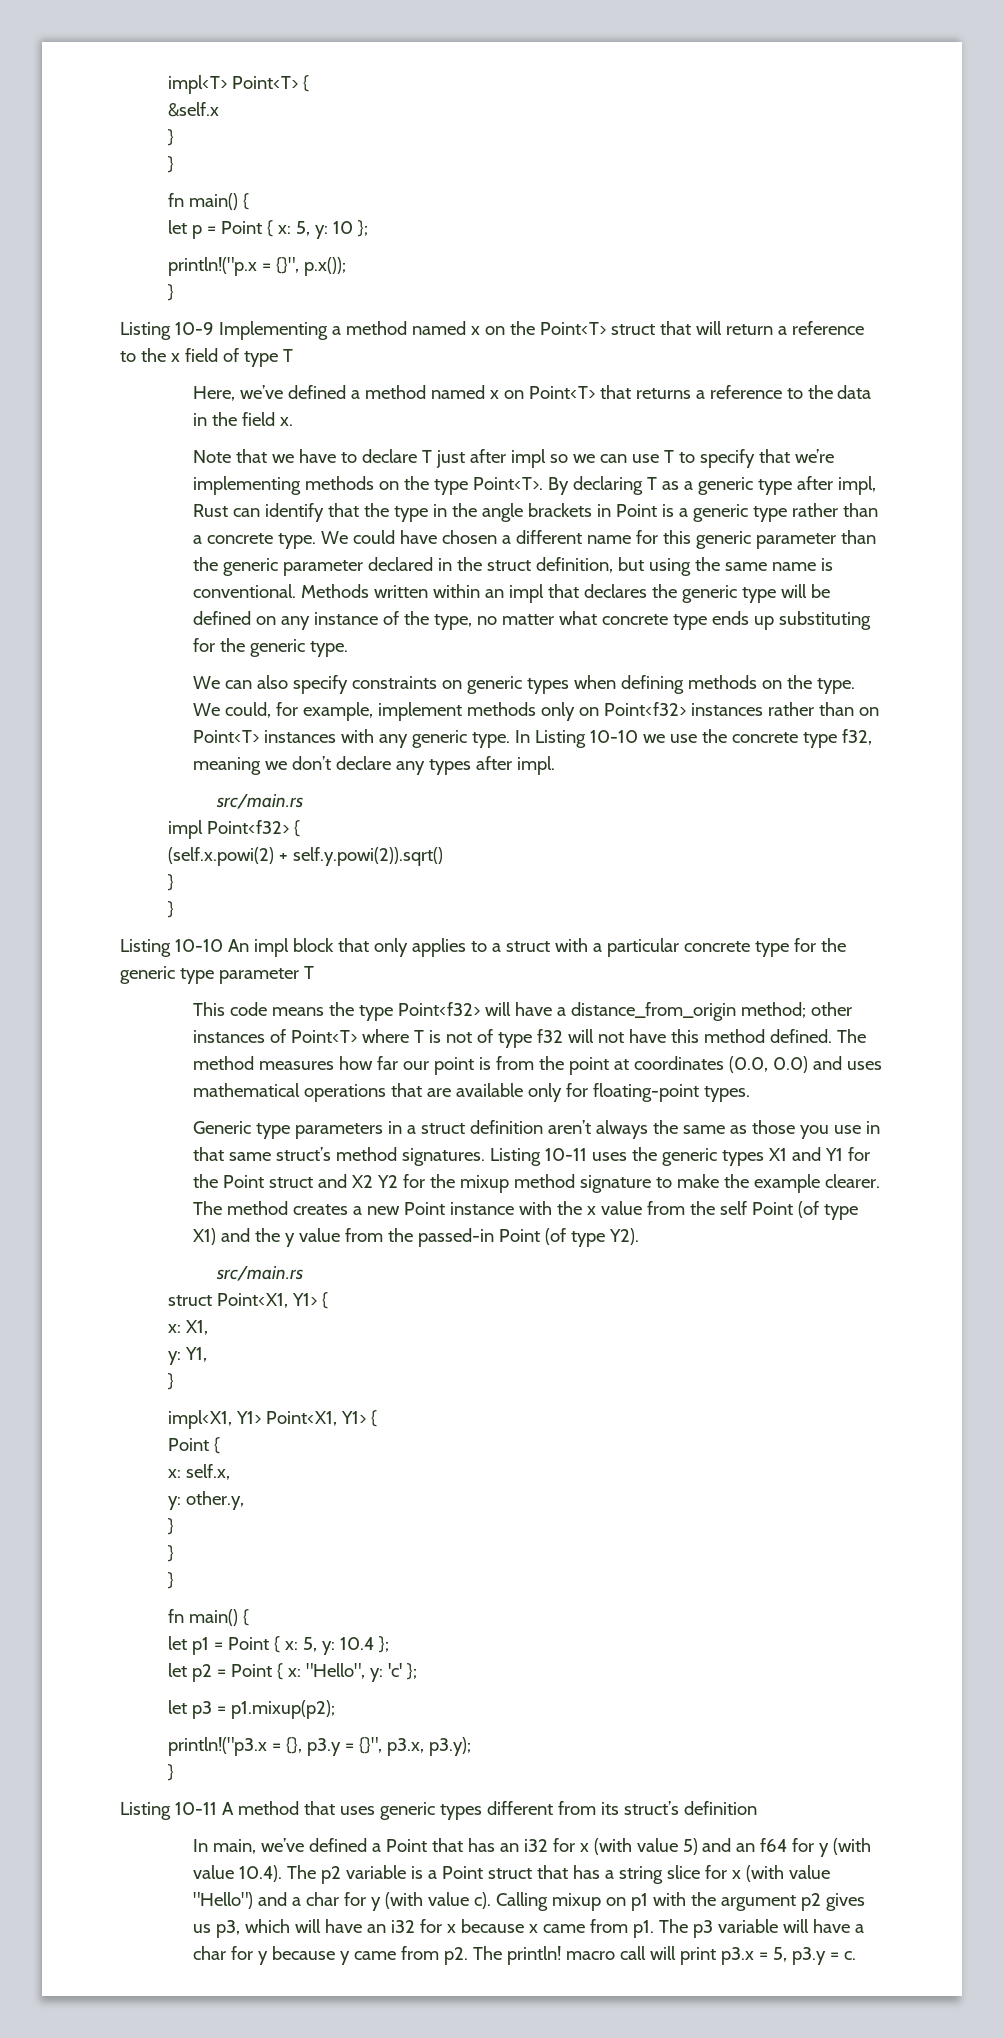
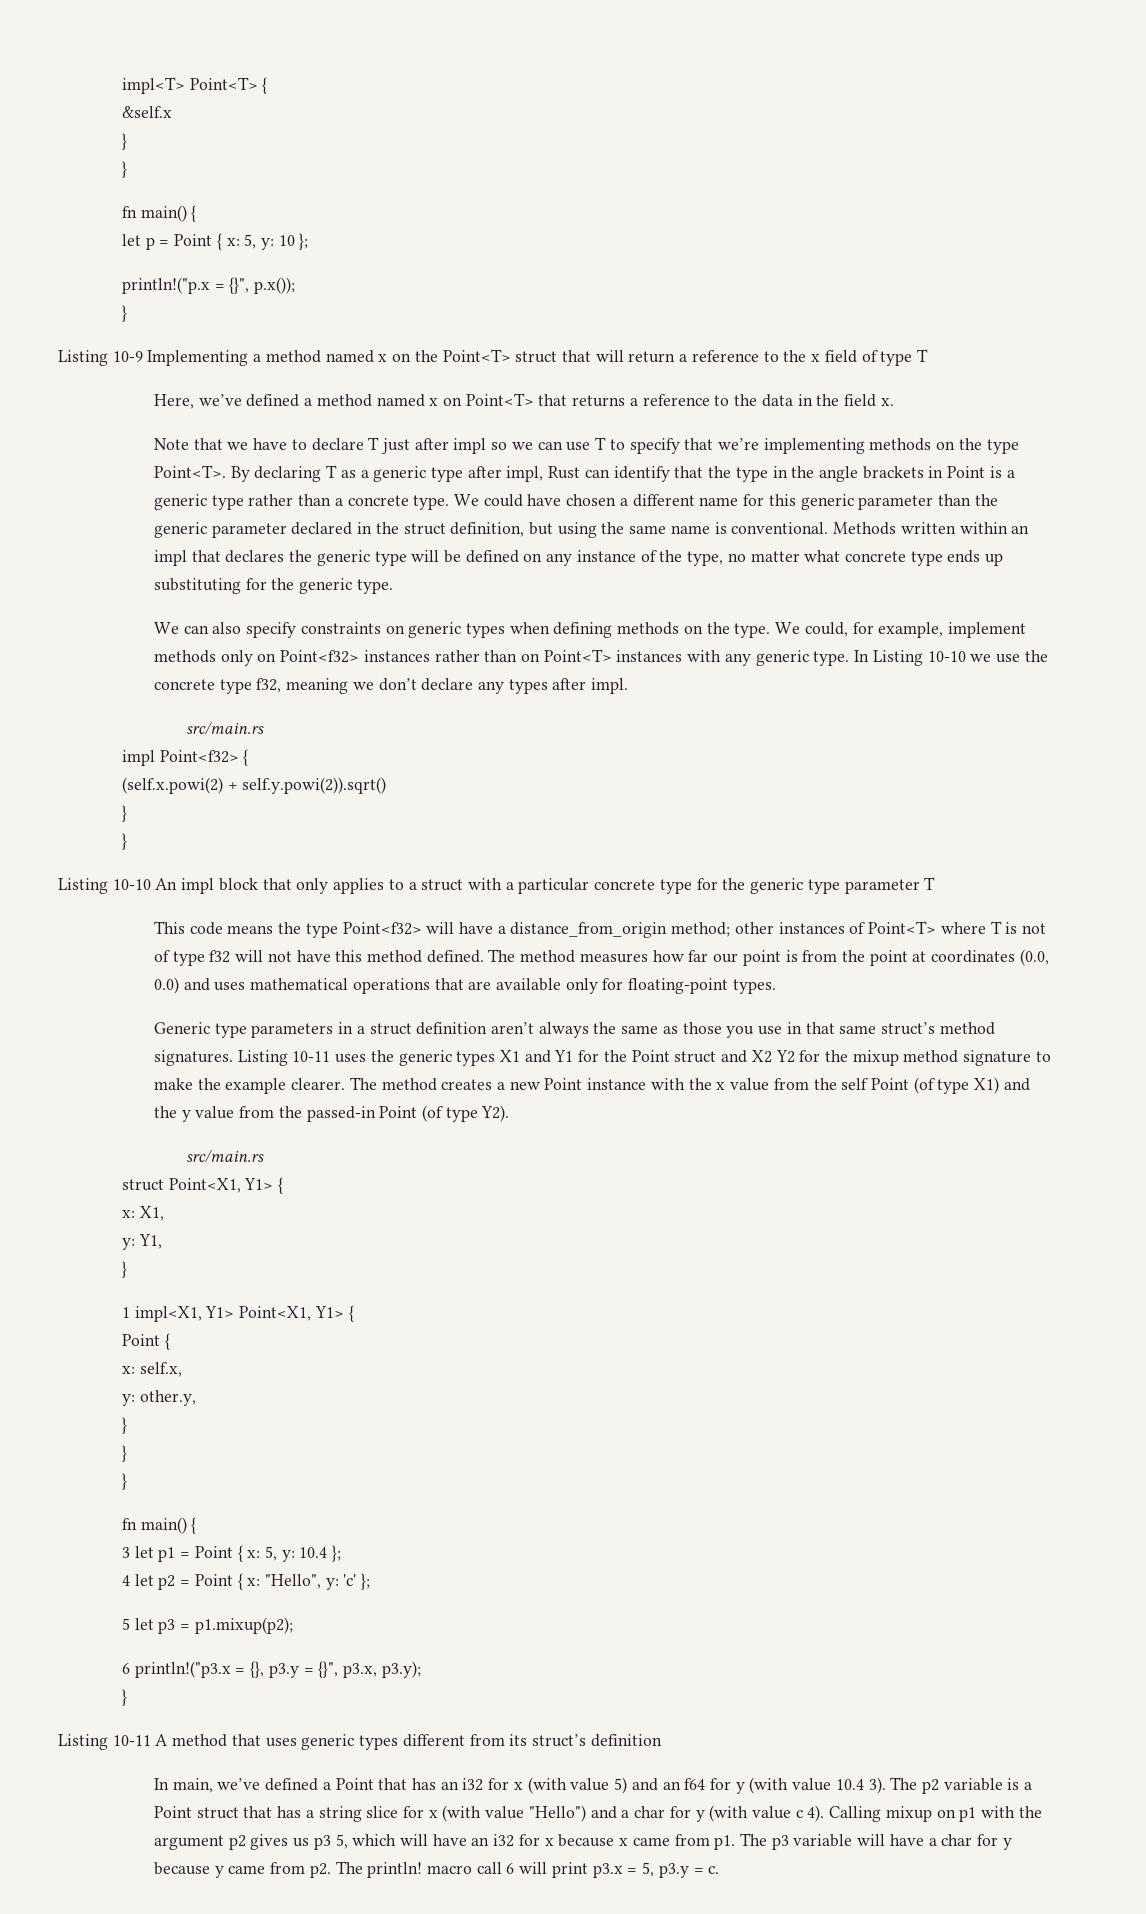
- impl<X1, Y1> Point<X1, Y1> {
+ 1 impl<X1, Y1> Point<X1, Y1> {
- let p1 = Point { x: 5, y: 10.4 };
+ 3 let p1 = Point { x: 5, y: 10.4 };
- let p2 = Point { x: "Hello", y: 'c' };
+ 4 let p2 = Point { x: "Hello", y: 'c' };
- let p3 = p1.mixup(p2);
+ 5 let p3 = p1.mixup(p2);
- println!("p3.x = {}, p3.y = {}", p3.x, p3.y);
+ 6 println!("p3.x = {}, p3.y = {}", p3.x, p3.y);
- In main, we’ve defined a Point that has an i32 for x (with value 5) and an f64 for y (with value 10.4). The p2 variable is a Point struct that has a string slice for x (with value "Hello") and a char for y (with value c).
+ In main, we’ve defined a Point that has an i32 for x (with value 5) and an f64 for y (with value 10.4 3). The p2 variable is a Point struct that has a string slice for x (with value "Hello") and a char for y (with value c 4).
- Calling mixup on p1 with the argument p2 gives us p3, which will have an i32 for x because x came from p1.
+ Calling mixup on p1 with the argument p2 gives us p3 5, which will have an i32 for x because x came from p1.
- The println! macro call will print p3.x = 5, p3.y = c.
+ The println! macro call 6 will print p3.x = 5, p3.y = c.

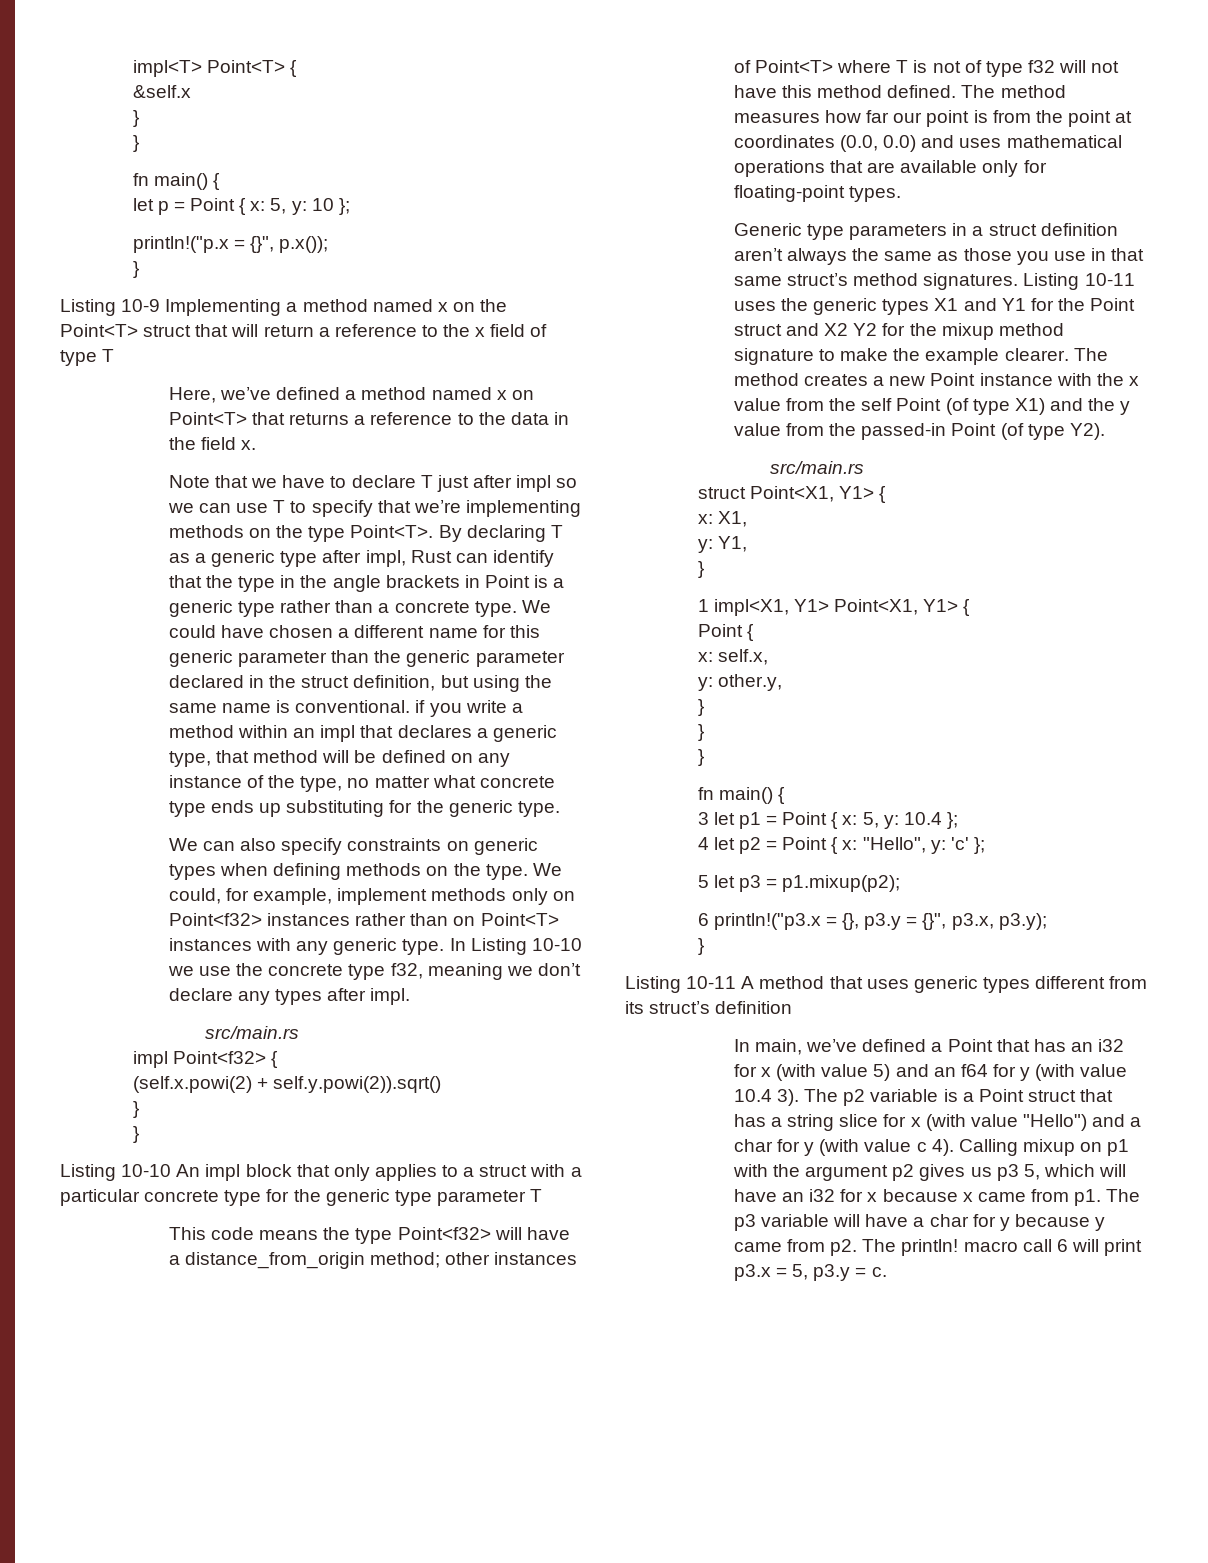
- We could have chosen a different name for this generic parameter than the generic parameter declared in the struct definition, but using the same name is conventional. Methods written within an impl that declares the generic type will be defined on any instance of the type, no matter what concrete type ends up substituting for the generic type.
+ We could have chosen a different name for this generic parameter than the generic parameter declared in the struct definition, but using the same name is conventional. if you write a method within an impl that declares a generic type, that method will be defined on any instance of the type, no matter what concrete type ends up substituting for the generic type.

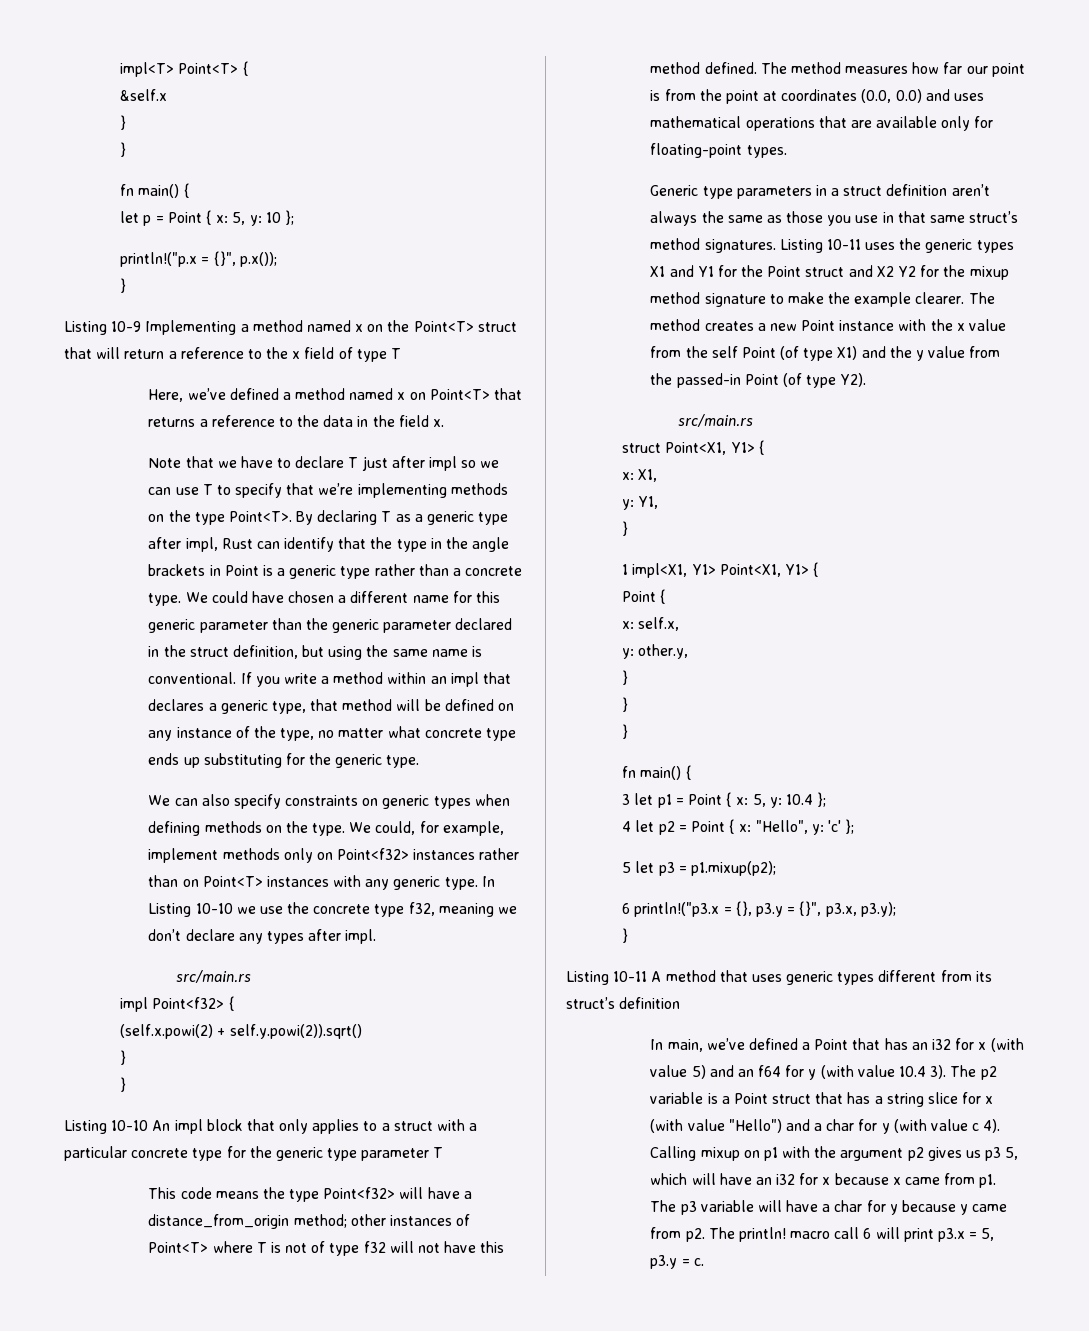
- We could have chosen a different name for this generic parameter than the generic parameter declared in the struct definition, but using the same name is conventional. if you write a method within an impl that declares a generic type, that method will be defined on any instance of the type, no matter what concrete type ends up substituting for the generic type.
+ We could have chosen a different name for this generic parameter than the generic parameter declared in the struct definition, but using the same name is conventional. If you write a method within an impl that declares a generic type, that method will be defined on any instance of the type, no matter what concrete type ends up substituting for the generic type.

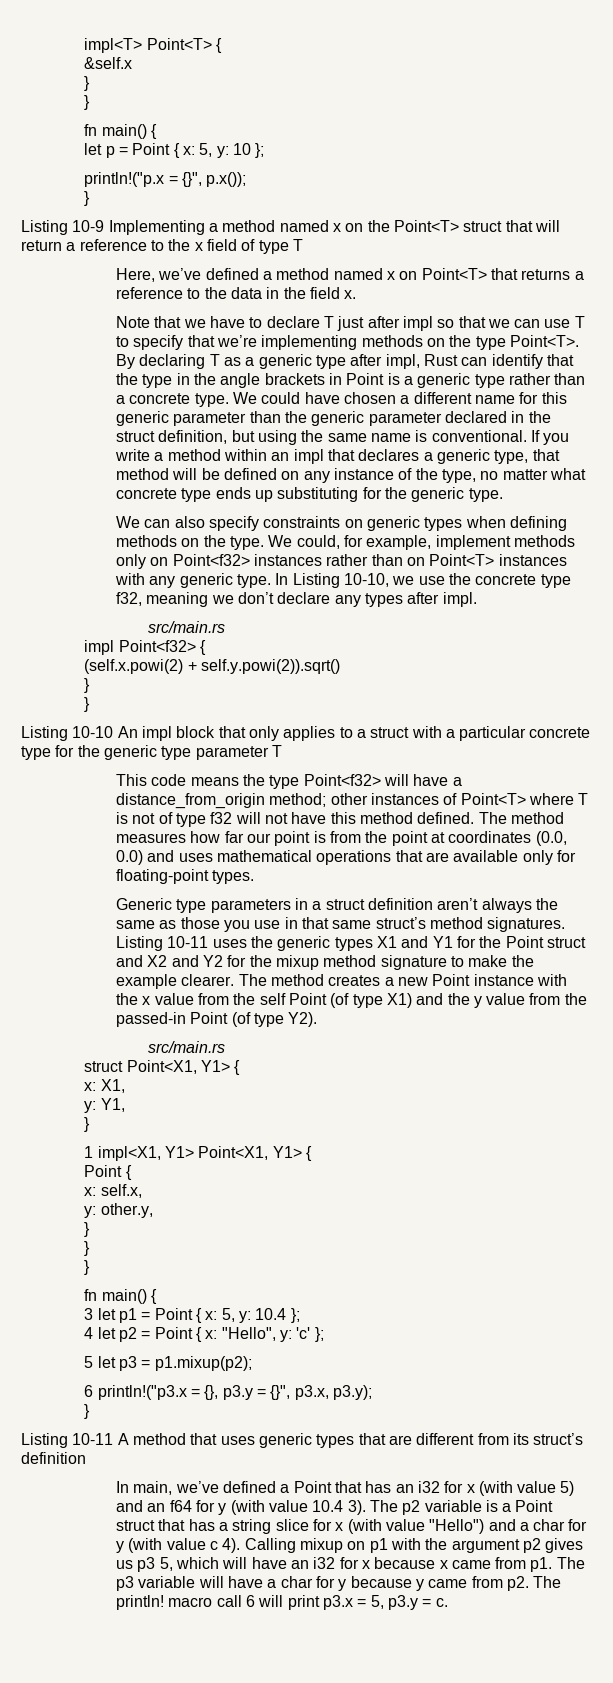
- Note that we have to declare T just after impl so we can use T to specify that we’re implementing methods on the type Point<T>.
+ Note that we have to declare T just after impl so that we can use T to specify that we’re implementing methods on the type Point<T>.
- In Listing 10-10 we use the concrete type f32, meaning we don’t declare any types after impl.
+ In Listing 10-10, we use the concrete type f32, meaning we don’t declare any types after impl.
- Listing 10-11 uses the generic types X1 and Y1 for the Point struct and X2 Y2 for the mixup method signature to make the example clearer.
+ Listing 10-11 uses the generic types X1 and Y1 for the Point struct and X2 and Y2 for the mixup method signature to make the example clearer.
- Listing 10-11 A method that uses generic types different from its struct’s definition
+ Listing 10-11 A method that uses generic types that are different from its struct’s definition

